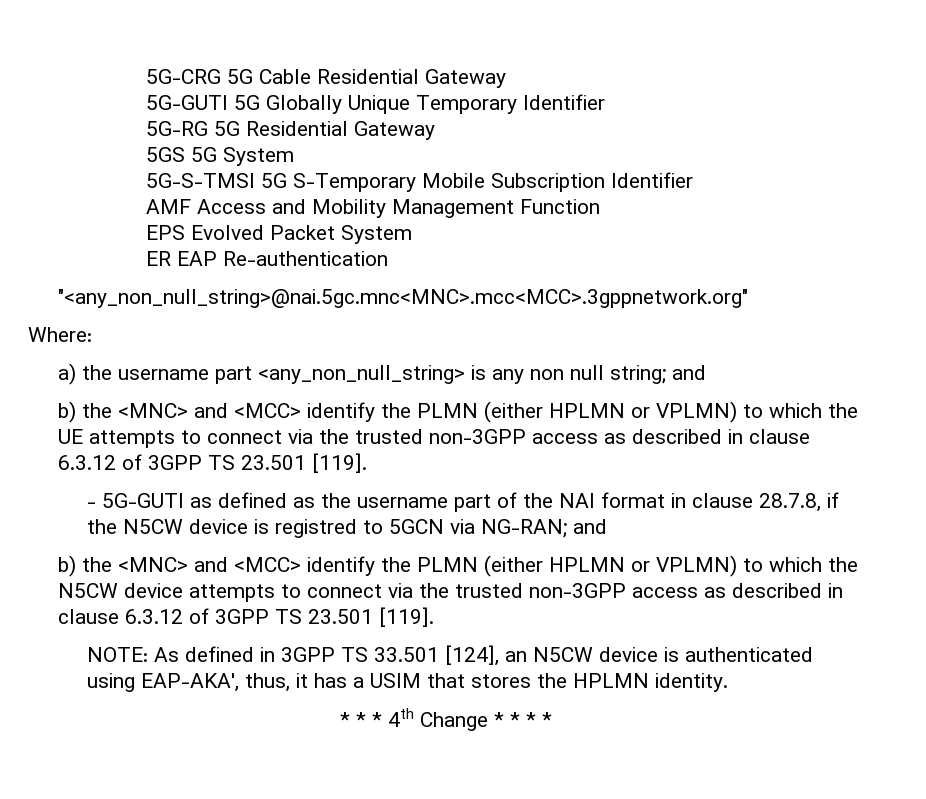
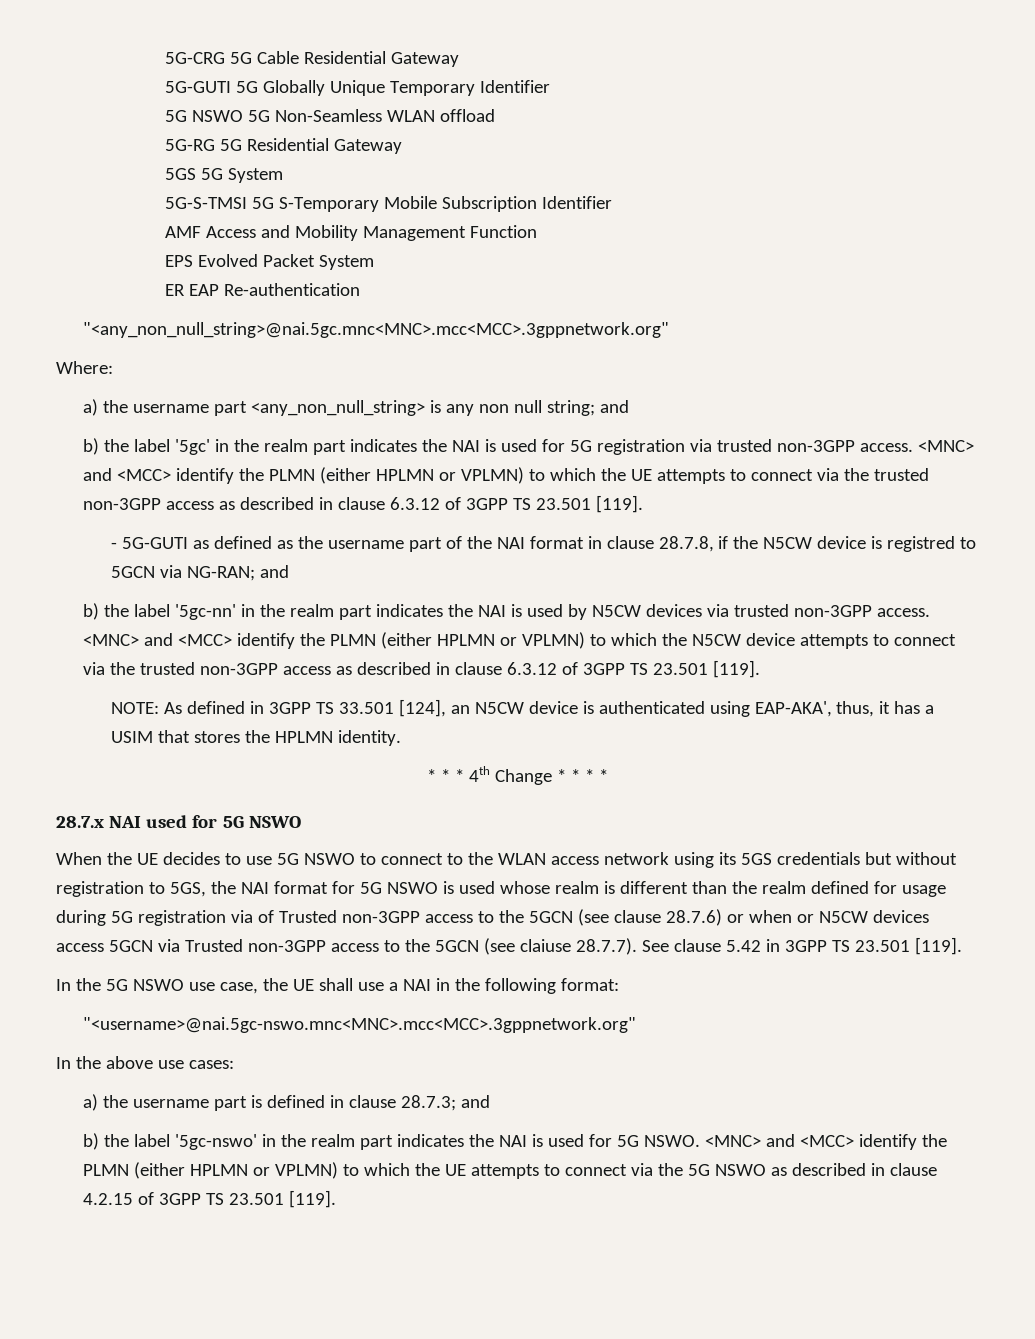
+ 5G NSWO 5G Non-Seamless WLAN offload
- b) the <MNC> and <MCC> identify the PLMN (either HPLMN or VPLMN) to which the UE attempts to connect via the trusted non-3GPP access as described in clause 6.3.12 of 3GPP TS 23.501 [119].
+ b) the label '5gc' in the realm part indicates the NAI is used for 5G registration via trusted non-3GPP access. <MNC> and <MCC> identify the PLMN (either HPLMN or VPLMN) to which the UE attempts to connect via the trusted non-3GPP access as described in clause 6.3.12 of 3GPP TS 23.501 [119].
- b) the <MNC> and <MCC> identify the PLMN (either HPLMN or VPLMN) to which the N5CW device attempts to connect via the trusted non-3GPP access as described in clause 6.3.12 of 3GPP TS 23.501 [119].
+ b) the label '5gc-nn' in the realm part indicates the NAI is used by N5CW devices via trusted non-3GPP access. <MNC> and <MCC> identify the PLMN (either HPLMN or VPLMN) to which the N5CW device attempts to connect via the trusted non-3GPP access as described in clause 6.3.12 of 3GPP TS 23.501 [119].
+ 28.7.x NAI used for 5G NSWO
+ When the UE decides to use 5G NSWO to connect to the WLAN access network using its 5GS credentials but without registration to 5GS, the NAI format for 5G NSWO is used whose realm is different than the realm defined for usage during 5G registration via of Trusted non-3GPP access to the 5GCN (see clause 28.7.6) or when or N5CW devices access 5GCN via Trusted non-3GPP access to the 5GCN (see claiuse 28.7.7). See clause 5.42 in 3GPP TS 23.501 [119].
+ In the 5G NSWO use case, the UE shall use a NAI in the following format:
+ "<username>@nai.5gc-nswo.mnc<MNC>.mcc<MCC>.3gppnetwork.org"
+ In the above use cases:
+ a) the username part is defined in clause 28.7.3; and
+ b) the label '5gc-nswo' in the realm part indicates the NAI is used for 5G NSWO. <MNC> and <MCC> identify the PLMN (either HPLMN or VPLMN) to which the UE attempts to connect via the 5G NSWO as described in clause 4.2.15 of 3GPP TS 23.501 [119].

